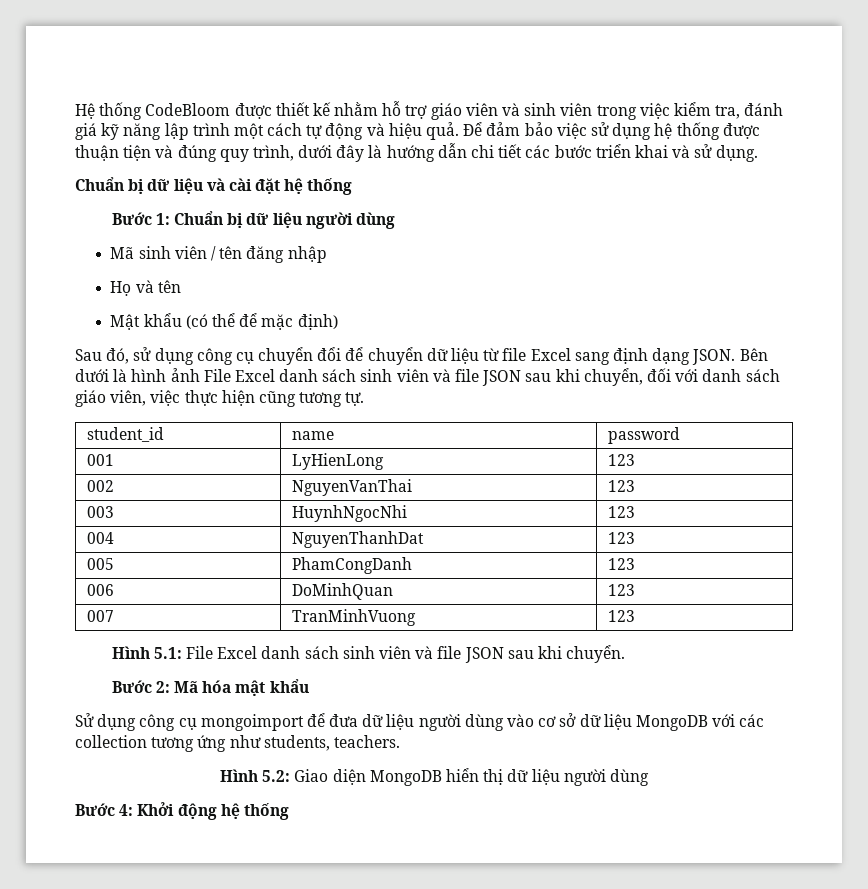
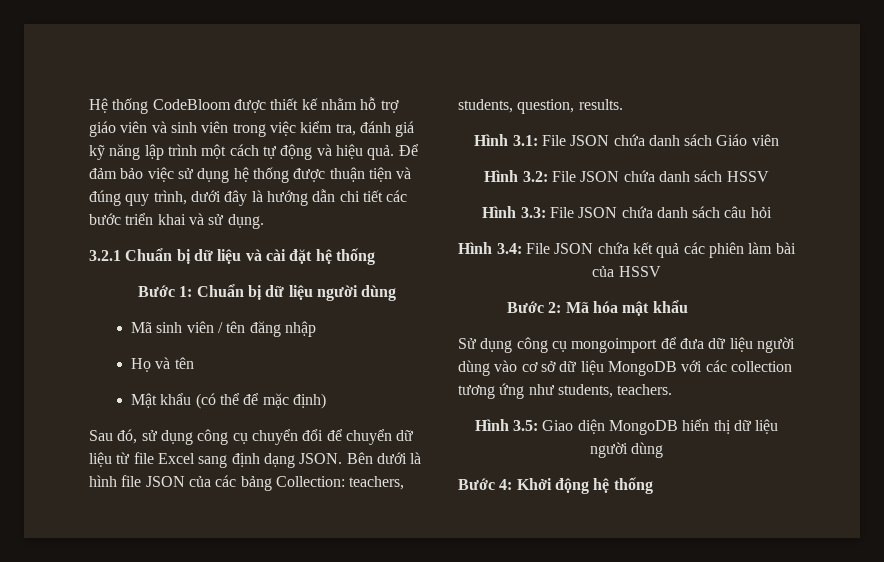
- Chuẩn bị dữ liệu và cài đặt hệ thống
+ 3.2.1 Chuẩn bị dữ liệu và cài đặt hệ thống
- Bên dưới là hình ảnh File Excel danh sách sinh viên và file JSON sau khi chuyển, đối với danh sách giáo viên, việc thực hiện cũng tương tự.
- student_id | name | password
- 001 | LyHienLong | 123
- 002 | NguyenVanThai | 123
- 003 | HuynhNgocNhi | 123
- 004 | NguyenThanhDat | 123
- 005 | PhamCongDanh | 123
- 006 | DoMinhQuan | 123
- 007 | TranMinhVuong | 123
- Hình 5.1: File Excel danh sách sinh viên và file JSON sau khi chuyển.
+ Bên dưới là hình file JSON của các bảng Collection: teachers, students, question, results.
+ Hình 3.1: File JSON chứa danh sách Giáo viên
+ Hình 3.2: File JSON chứa danh sách HSSV
+ Hình 3.3: File JSON chứa danh sách câu hỏi
+ Hình 3.4: File JSON chứa kết quả các phiên làm bài của HSSV
- Hình 5.2: Giao diện MongoDB hiển thị dữ liệu người dùng
+ Hình 3.5: Giao diện MongoDB hiển thị dữ liệu người dùng

